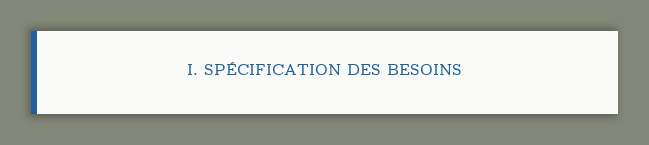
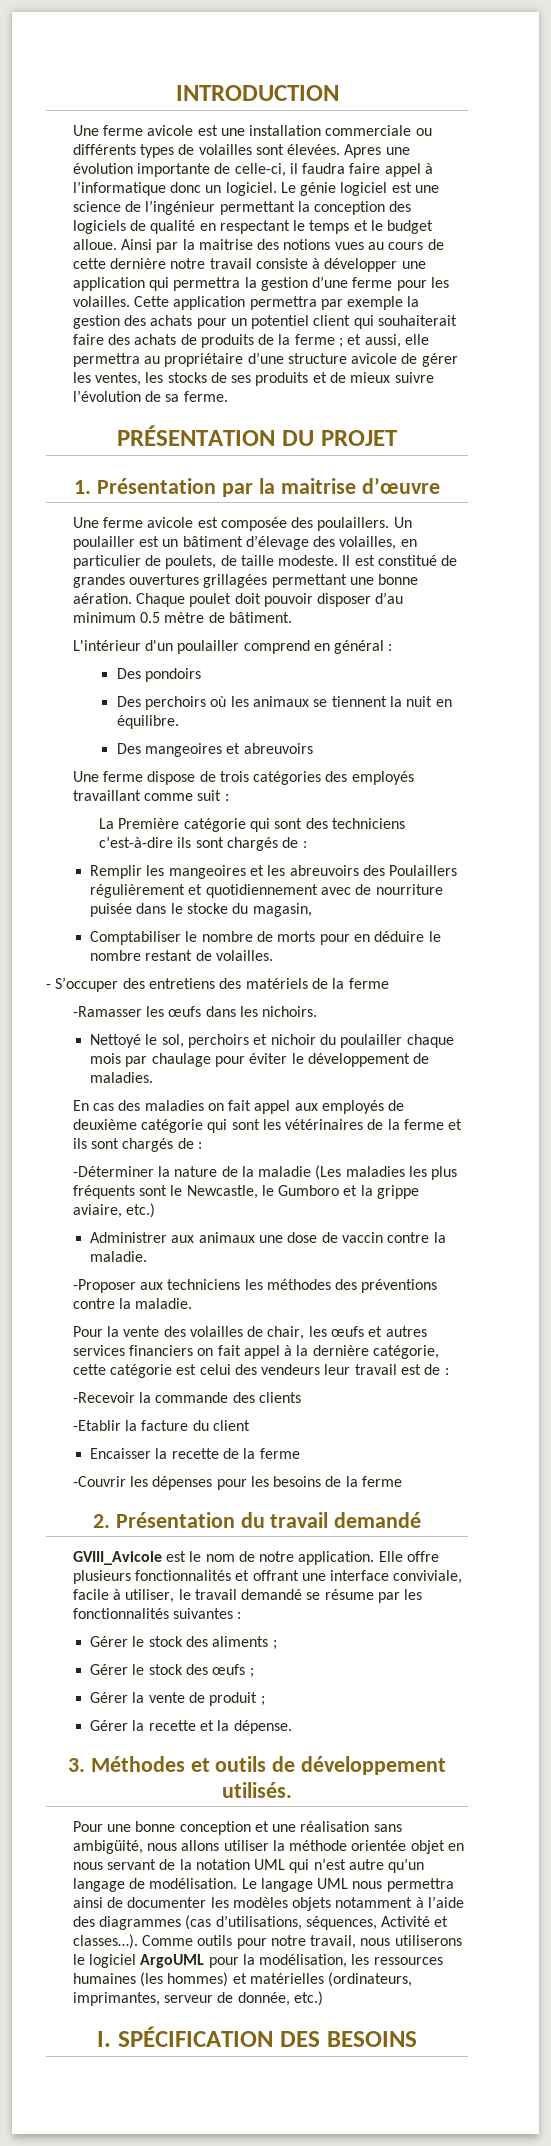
+ INTRODUCTION
+ Une ferme avicole est une installation commerciale ou différents types de volailles sont élevées. Apres une évolution importante de celle-ci, il faudra faire appel à l’informatique donc un logiciel. Le génie logiciel est une science de l’ingénieur permettant la conception des logiciels de qualité en respectant le temps et le budget alloue. Ainsi par la maitrise des notions vues au cours de cette dernière notre travail consiste à développer une application qui permettra la gestion d’une ferme pour les volailles. Cette application permettra par exemple la gestion des achats pour un potentiel client qui souhaiterait faire des achats de produits de la ferme ; et aussi, elle permettra au propriétaire d’une structure avicole de gérer les ventes, les stocks de ses produits et de mieux suivre l’évolution de sa ferme.
+ PRÉSENTATION DU PROJET
+ 1. Présentation par la maitrise d’œuvre
+ Une ferme avicole est composée des poulaillers. Un poulailler est un bâtiment d’élevage des volailles, en particulier de poulets, de taille modeste. Il est constitué de grandes ouvertures grillagées permettant une bonne aération. Chaque poulet doit pouvoir disposer d’au minimum 0.5 mètre de bâtiment.
+ L'intérieur d'un poulailler comprend en général :
+ Des pondoirs
+ Des perchoirs où les animaux se tiennent la nuit en équilibre.
+ Des mangeoires et abreuvoirs
+ Une ferme dispose de trois catégories des employés travaillant comme suit :
+ La Première catégorie qui sont des techniciens c’est-à-dire ils sont chargés de :
+ Remplir les mangeoires et les abreuvoirs des Poulaillers régulièrement et quotidiennement avec de nourriture puisée dans le stocke du magasin,
+ Comptabiliser le nombre de morts pour en déduire le nombre restant de volailles.
+ - S’occuper des entretiens des matériels de la ferme
+ -Ramasser les œufs dans les nichoirs.
+ Nettoyé le sol, perchoirs et nichoir du poulailler chaque mois par chaulage pour éviter le développement de maladies.
+ En cas des maladies on fait appel aux employés de deuxième catégorie qui sont les vétérinaires de la ferme et ils sont chargés de :
+ -Déterminer la nature de la maladie (Les maladies les plus fréquents sont le Newcastle, le Gumboro et la grippe aviaire, etc.)
+ Administrer aux animaux une dose de vaccin contre la maladie.
+ -Proposer aux techniciens les méthodes des préventions contre la maladie.
+ Pour la vente des volailles de chair, les œufs et autres services financiers on fait appel à la dernière catégorie, cette catégorie est celui des vendeurs leur travail est de :
+ -Recevoir la commande des clients
+ -Etablir la facture du client
+ Encaisser la recette de la ferme
+ -Couvrir les dépenses pour les besoins de la ferme
+ 2. Présentation du travail demandé
+ GVIII_Avicole est le nom de notre application. Elle offre plusieurs fonctionnalités et offrant une interface conviviale, facile à utiliser, le travail demandé se résume par les fonctionnalités suivantes :
+ Gérer le stock des aliments ;
+ Gérer le stock des œufs ;
+ Gérer la vente de produit ;
+ Gérer la recette et la dépense.
+ 3. Méthodes et outils de développement utilisés.
+ Pour une bonne conception et une réalisation sans ambigüité, nous allons utiliser la méthode orientée objet en nous servant de la notation UML qui n’est autre qu’un langage de modélisation. Le langage UML nous permettra ainsi de documenter les modèles objets notamment à l’aide des diagrammes (cas d’utilisations, séquences, Activité et classes…). Comme outils pour notre travail, nous utiliserons le logiciel ArgoUML pour la modélisation, les ressources humaines (les hommes) et matérielles (ordinateurs, imprimantes, serveur de donnée, etc.)

